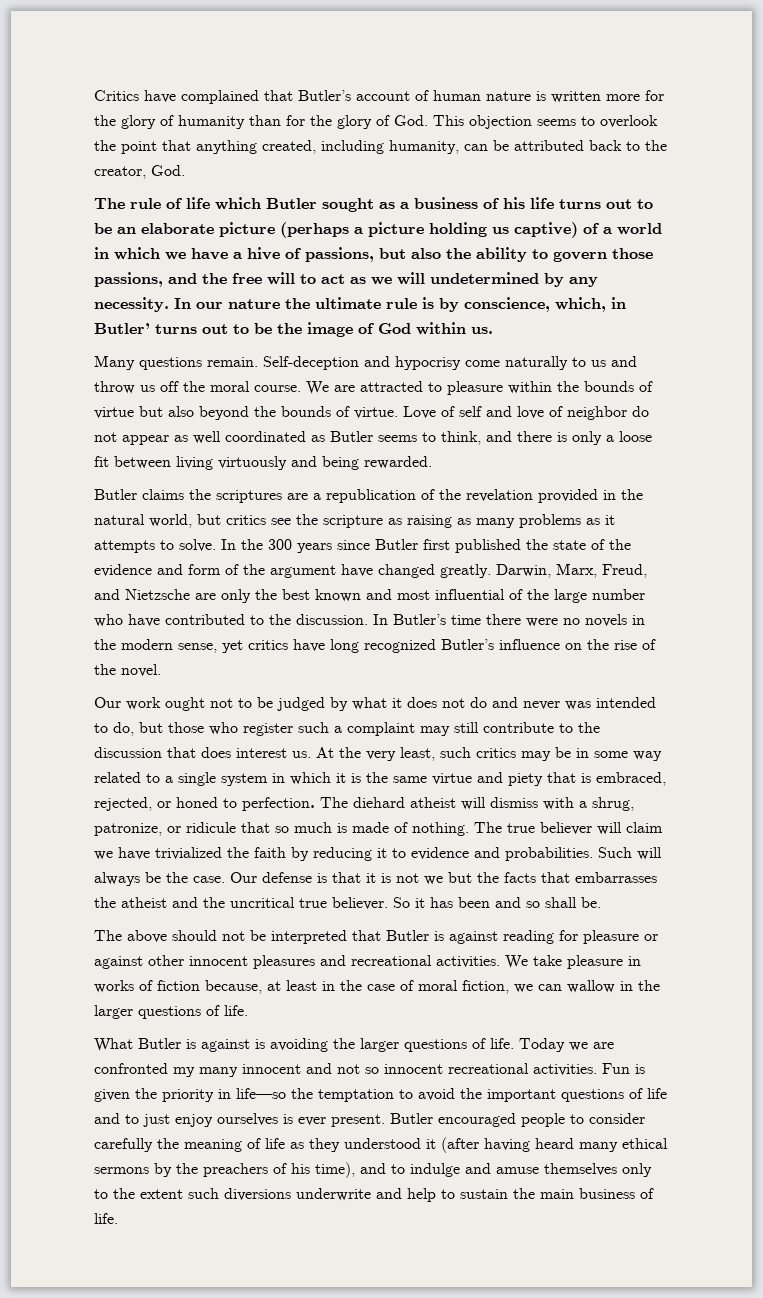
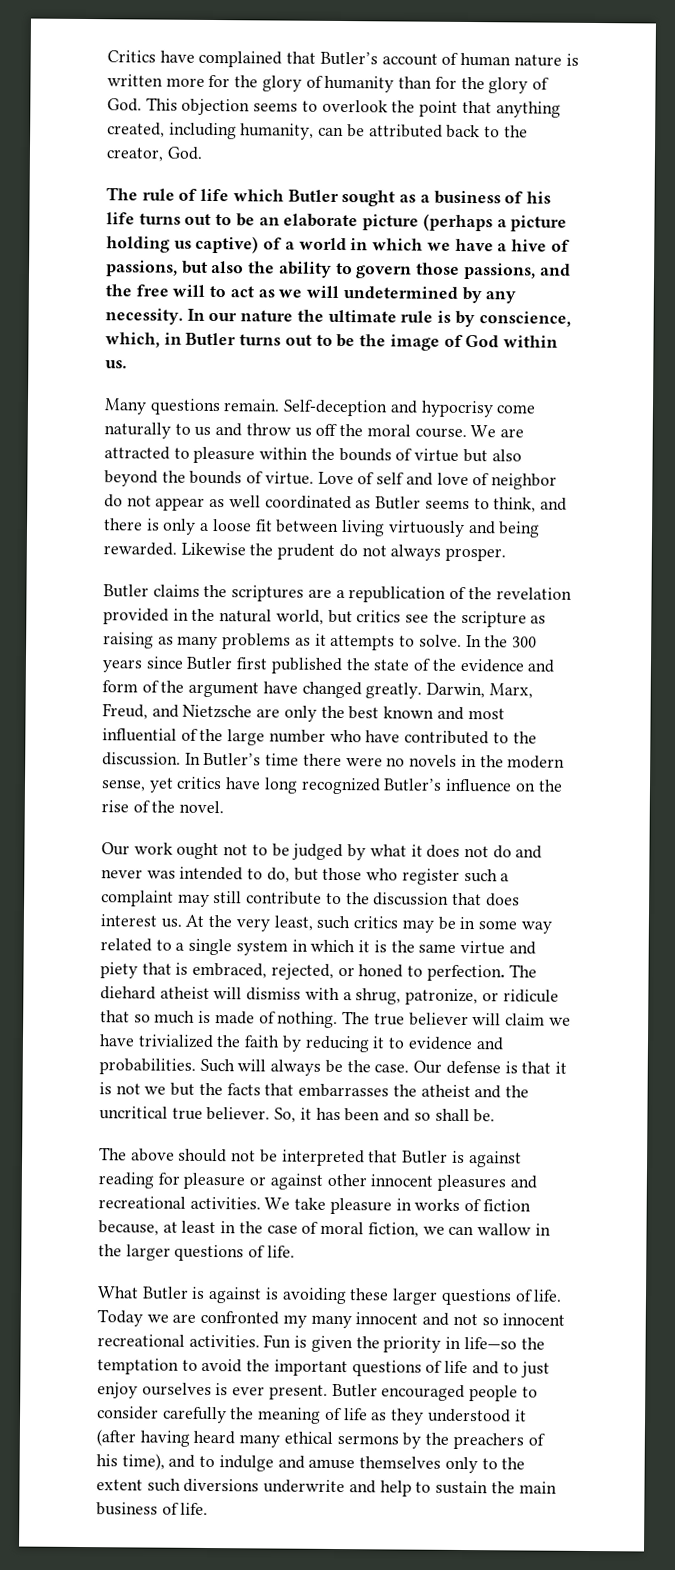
- In our nature the ultimate rule is by conscience, which, in Butler’ turns out to be the image of God within us.
+ In our nature the ultimate rule is by conscience, which, in Butler turns out to be the image of God within us.
+ Likewise the prudent do not always prosper.
- So it has been and so shall be.
+ So, it has been and so shall be.
- What Butler is against is avoiding the larger questions of life.
+ What Butler is against is avoiding these larger questions of life.

